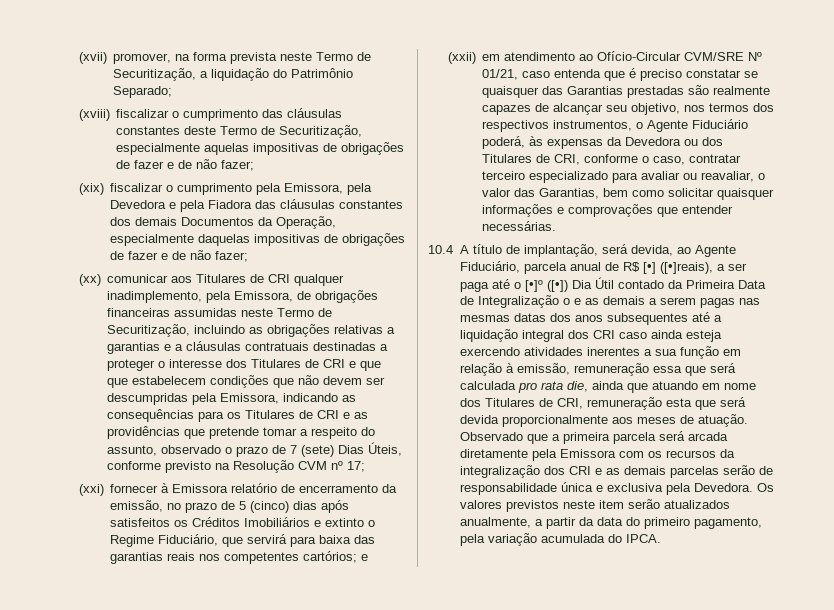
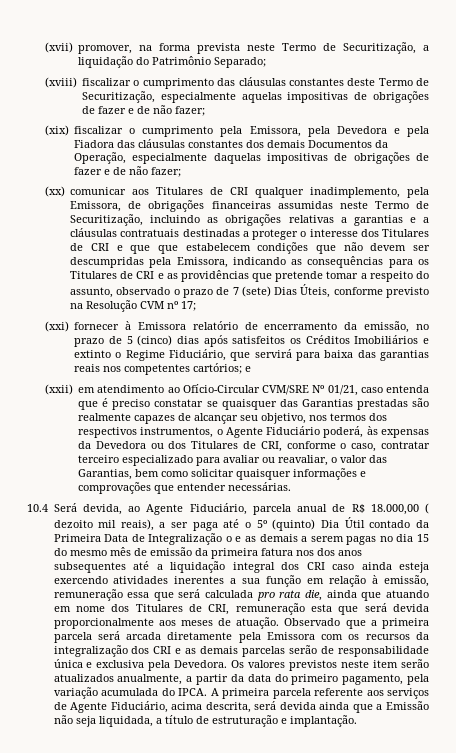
- 10.4 A título de implantação, será devida, ao Agente Fiduciário, parcela anual de R$ [•] ([•]reais), a ser paga até o [•]º ([•]) Dia Útil contado da Primeira Data de Integralização o e as demais a serem pagas nas mesmas datas dos anos subsequentes até a liquidação integral dos CRI caso ainda esteja exercendo atividades inerentes a sua função em relação à emissão, remuneração essa que será calculada pro rata die, ainda que atuando em nome dos Titulares de CRI, remuneração esta que será devida proporcionalmente aos meses de atuação.
+ 10.4 Será devida, ao Agente Fiduciário, parcela anual de R$ 18.000,00 ( dezoito mil reais), a ser paga até o 5º (quinto) Dia Útil contado da Primeira Data de Integralização o e as demais a serem pagas no dia 15 do mesmo mês de emissão da primeira fatura nos dos anos subsequentes até a liquidação integral dos CRI caso ainda esteja exercendo atividades inerentes a sua função em relação à emissão, remuneração essa que será calculada pro rata die, ainda que atuando em nome dos Titulares de CRI, remuneração esta que será devida proporcionalmente aos meses de atuação.
+ A primeira parcela referente aos serviços de Agente Fiduciário, acima descrita, será devida ainda que a Emissão não seja liquidada, a título de estruturação e implantação.

